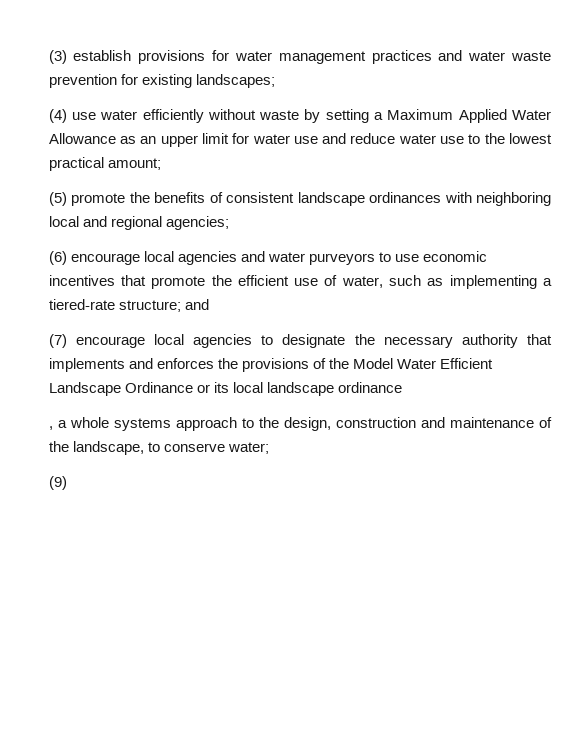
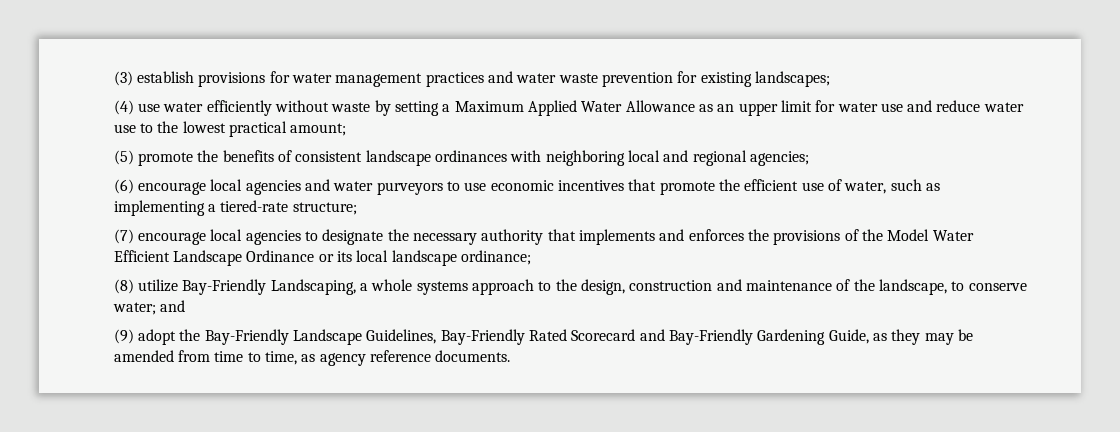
- (6) encourage local agencies and water purveyors to use economic incentives that promote the efficient use of water, such as implementing a tiered-rate structure; and
+ (6) encourage local agencies and water purveyors to use economic incentives that promote the efficient use of water, such as implementing a tiered-rate structure;
- (7) encourage local agencies to designate the necessary authority that implements and enforces the provisions of the Model Water Efficient Landscape Ordinance or its local landscape ordinance
- , a whole systems approach to the design, construction and maintenance of the landscape, to conserve water;
+ (7) encourage local agencies to designate the necessary authority that implements and enforces the provisions of the Model Water Efficient Landscape Ordinance or its local landscape ordinance;
+ (8) utilize Bay-Friendly Landscaping, a whole systems approach to the design, construction and maintenance of the landscape, to conserve water; and
- (9)
+ (9) adopt the Bay-Friendly Landscape Guidelines, Bay-Friendly Rated Scorecard and Bay-Friendly Gardening Guide, as they may be amended from time to time, as agency reference documents.

